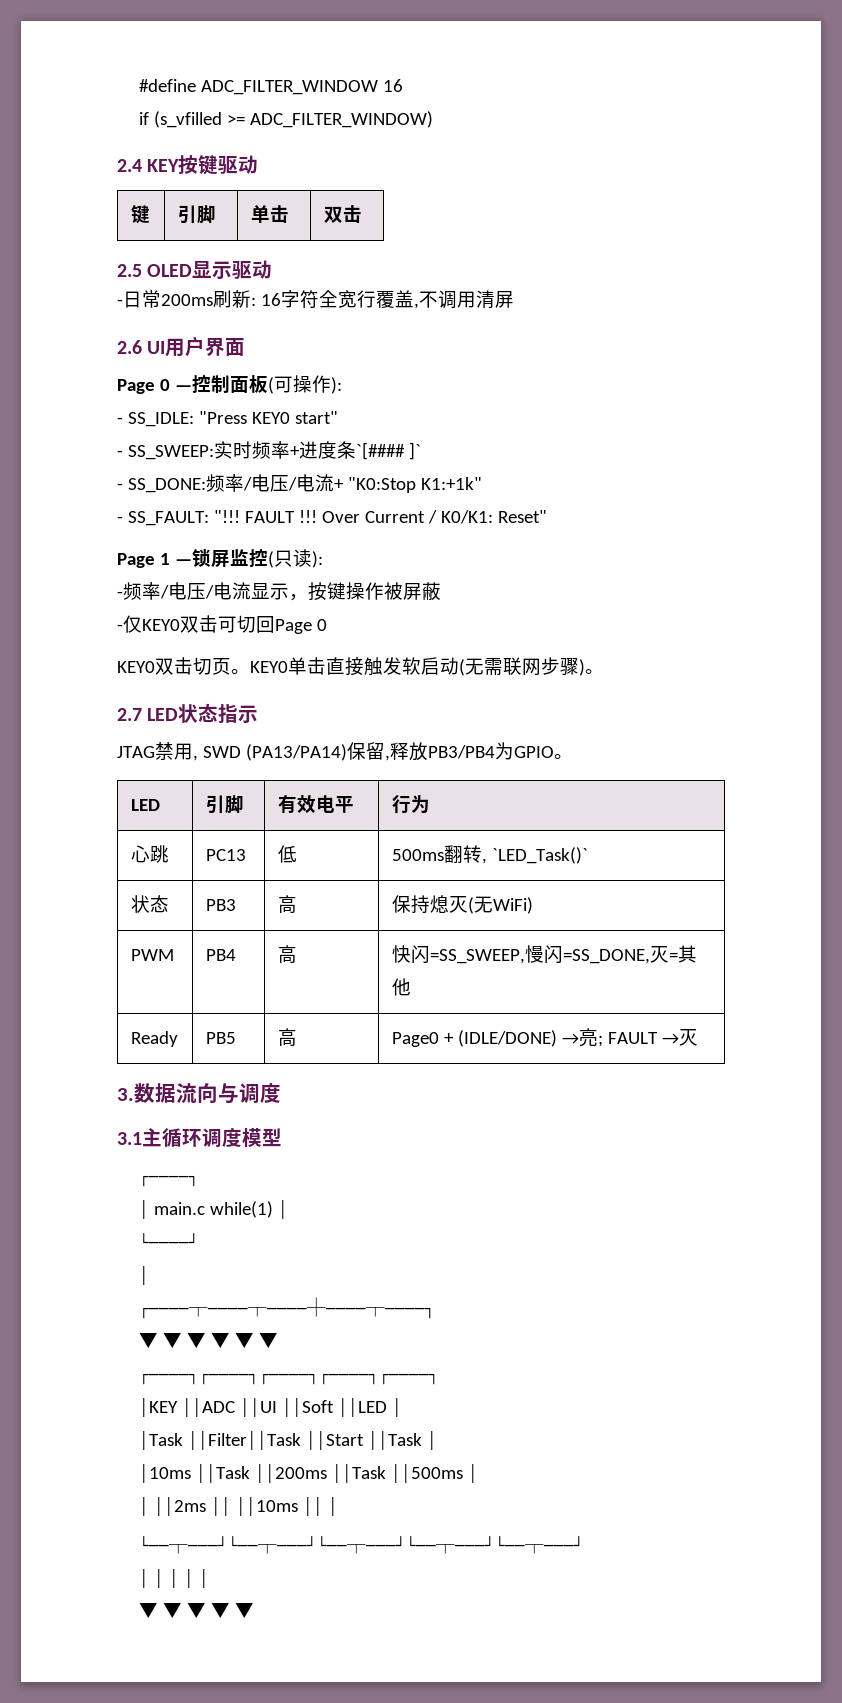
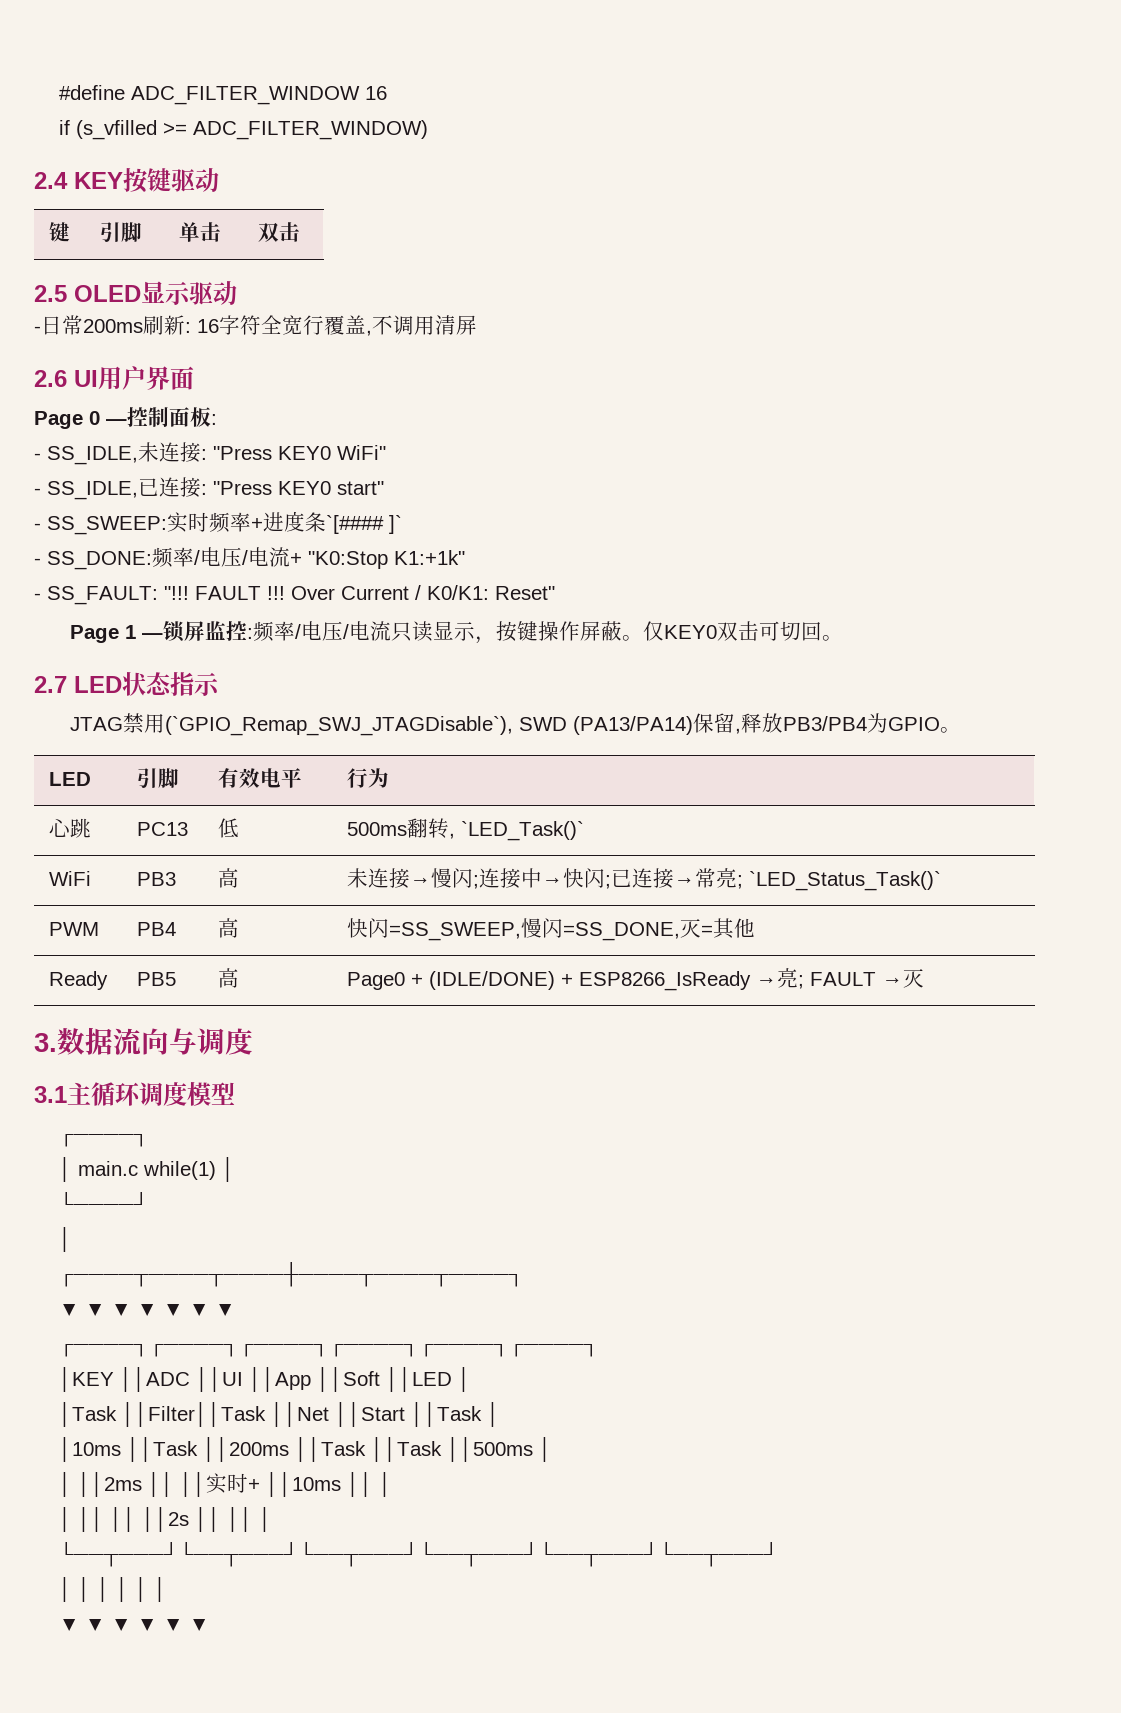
- Page 0 —控制面板(可操作):
- - SS_IDLE: "Press KEY0 start"
+ Page 0 —控制面板:
+ - SS_IDLE,未连接: "Press KEY0 WiFi"
+ - SS_IDLE,已连接: "Press KEY0 start"
- Page 1 —锁屏监控(只读):
- -频率/电压/电流显示，按键操作被屏蔽
- -仅KEY0双击可切回Page 0
- KEY0双击切页。KEY0单击直接触发软启动(无需联网步骤)。
+ Page 1 —锁屏监控:频率/电压/电流只读显示，按键操作屏蔽。仅KEY0双击可切回。
- JTAG禁用, SWD (PA13/PA14)保留,释放PB3/PB4为GPIO。
+ JTAG禁用(`GPIO_Remap_SWJ_JTAGDisable`), SWD (PA13/PA14)保留,释放PB3/PB4为GPIO。
- 状态 | PB3 | 高 | 保持熄灭(无WiFi)
+ WiFi | PB3 | 高 | 未连接→慢闪;连接中→快闪;已连接→常亮; `LED_Status_Task()`
- Ready | PB5 | 高 | Page0 + (IDLE/DONE) →亮; FAULT →灭
+ Ready | PB5 | 高 | Page0 + (IDLE/DONE) + ESP8266_IsReady →亮; FAULT →灭
- ┌────┬────┬────┼────┬────┐
- ▼ ▼ ▼ ▼ ▼ ▼
- ┌────┐┌────┐┌────┐┌────┐┌────┐
+ ┌────┬────┬────┼────┬────┬────┐
+ ▼ ▼ ▼ ▼ ▼ ▼ ▼
+ ┌────┐┌────┐┌────┐┌────┐┌────┐┌────┐
- │KEY ││ADC ││UI ││Soft ││LED │
+ │KEY ││ADC ││UI ││App ││Soft ││LED │
- │Task ││Filter││Task ││Start ││Task │
+ │Task ││Filter││Task ││Net ││Start ││Task │
- │10ms ││Task ││200ms ││Task ││500ms │
+ │10ms ││Task ││200ms ││Task ││Task ││500ms │
- │ ││2ms ││ ││10ms ││ │
+ │ ││2ms ││ ││实时+ ││10ms ││ │
- └──┬───┘└──┬───┘└──┬───┘└──┬───┘└──┬───┘
- │ │ │ │ │
- ▼ ▼ ▼ ▼ ▼
+ │ ││ ││ ││2s ││ ││ │
+ └──┬───┘└──┬───┘└──┬───┘└──┬───┘└──┬───┘└──┬───┘
+ │ │ │ │ │ │
+ ▼ ▼ ▼ ▼ ▼ ▼

